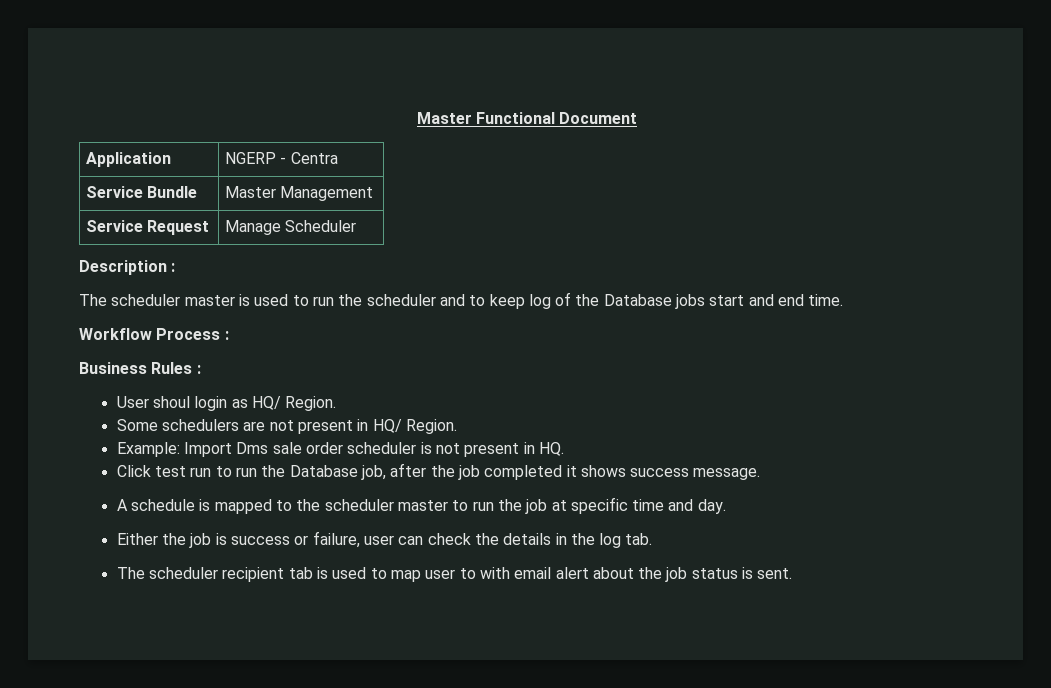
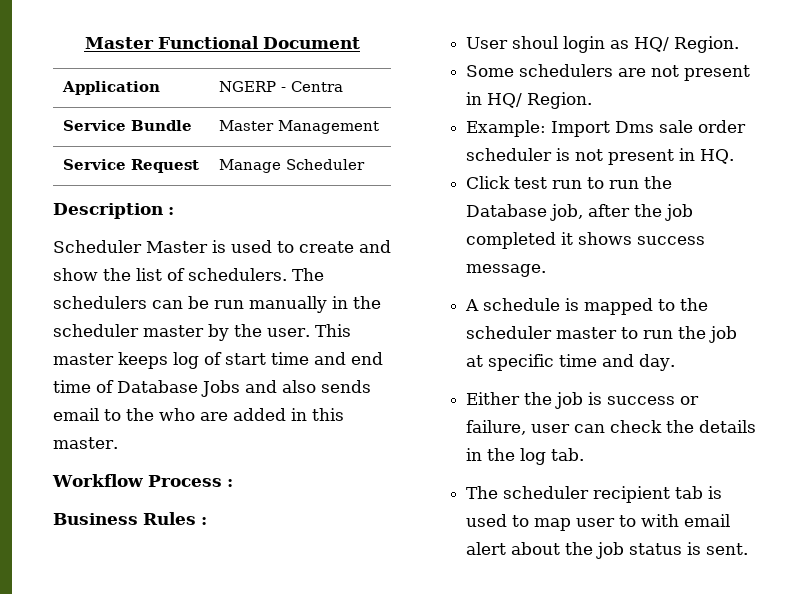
- The scheduler master is used to run the scheduler and to keep log of the Database jobs start and end time.
+ Scheduler Master is used to create and show the list of schedulers. The schedulers can be run manually in the scheduler master by the user. This master keeps log of start time and end time of Database Jobs and also sends email to the who are added in this master.

